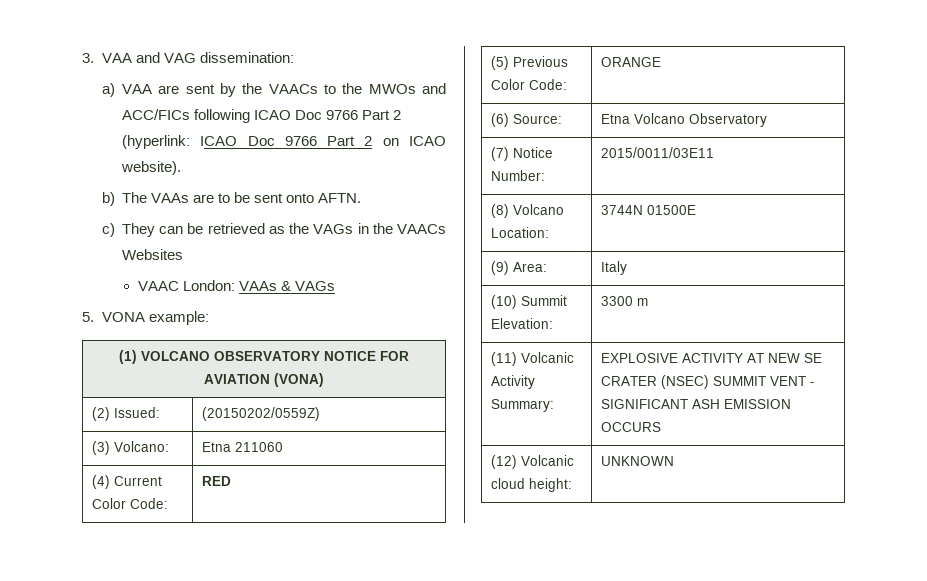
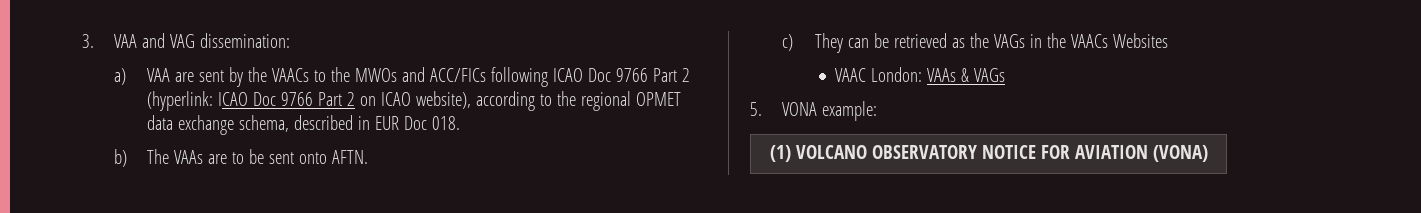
- a) VAA are sent by the VAACs to the MWOs and ACC/FICs following ICAO Doc 9766 Part 2 (hyperlink: ICAO Doc 9766 Part 2 on ICAO website).
+ a) VAA are sent by the VAACs to the MWOs and ACC/FICs following ICAO Doc 9766 Part 2 (hyperlink: ICAO Doc 9766 Part 2 on ICAO website), according to the regional OPMET data exchange schema, described in EUR Doc 018.
- (2) Issued: | (20150202/0559Z)
- (3) Volcano: | Etna 211060
- (4) Current Color Code: | RED
- (5) Previous Color Code: | ORANGE
- (6) Source: | Etna Volcano Observatory
- (7) Notice Number: | 2015/0011/03E11
- (8) Volcano Location: | 3744N 01500E
- (9) Area: | Italy
- (10) Summit Elevation: | 3300 m
- (11) Volcanic Activity Summary: | EXPLOSIVE ACTIVITY AT NEW SE CRATER (NSEC) SUMMIT VENT - SIGNIFICANT ASH EMISSION OCCURS
- (12) Volcanic cloud height: | UNKNOWN

